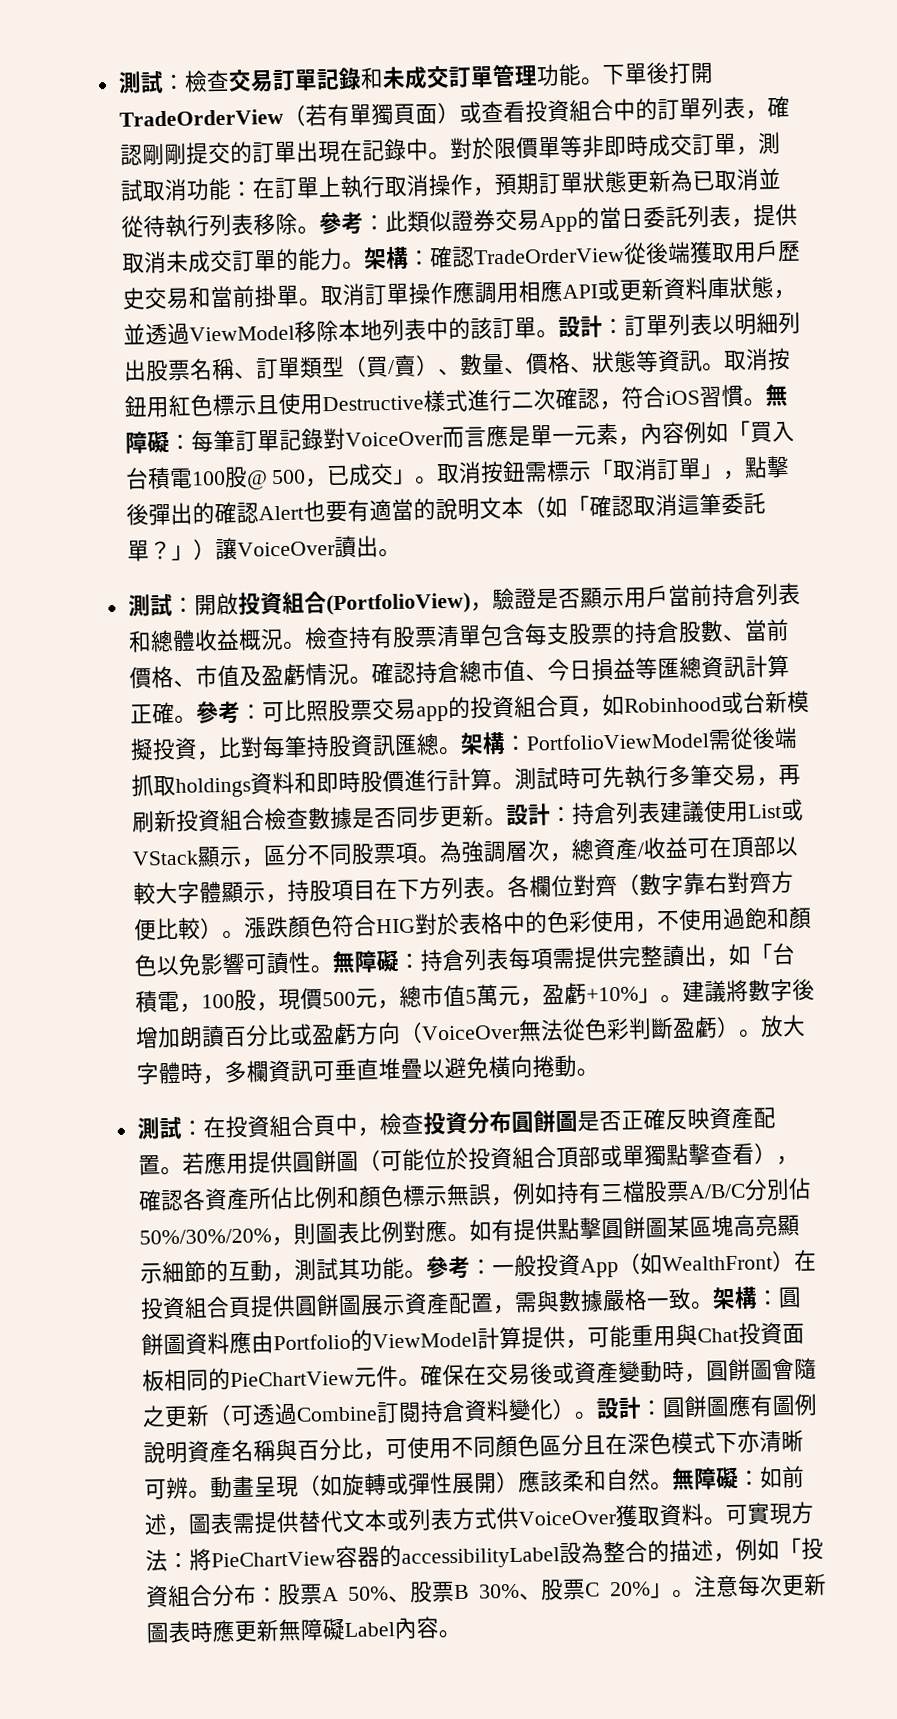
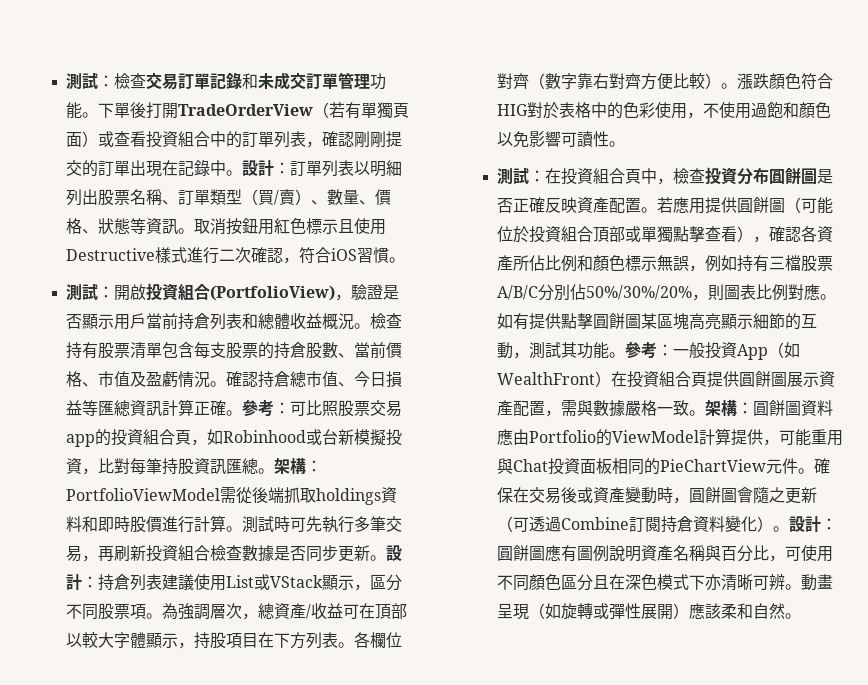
- 對於限價單等非即時成交訂單，測試取消功能：在訂單上執行取消操作，預期訂單狀態更新為已取消並從待執行列表移除。參考：此類似證券交易App的當日委託列表，提供取消未成交訂單的能力。架構：確認TradeOrderView從後端獲取用戶歷史交易和當前掛單。取消訂單操作應調用相應API或更新資料庫狀態，並透過ViewModel移除本地列表中的該訂單。
- 無障礙：每筆訂單記錄對VoiceOver而言應是單一元素，內容例如「買入台積電100股@ 500，已成交」。取消按鈕需標示「取消訂單」，點擊後彈出的確認Alert也要有適當的說明文本（如「確認取消這筆委託單？」）讓VoiceOver讀出。
- 無障礙：持倉列表每項需提供完整讀出，如「台積電，100股，現價500元，總市值5萬元，盈虧+10%」。建議將數字後增加朗讀百分比或盈虧方向（VoiceOver無法從色彩判斷盈虧）。放大字體時，多欄資訊可垂直堆疊以避免橫向捲動。
- 無障礙：如前述，圖表需提供替代文本或列表方式供VoiceOver獲取資料。可實現方法：將PieChartView容器的accessibilityLabel設為整合的描述，例如「投資組合分布：股票A 50%、股票B 30%、股票C 20%」。注意每次更新圖表時應更新無障礙Label內容。

